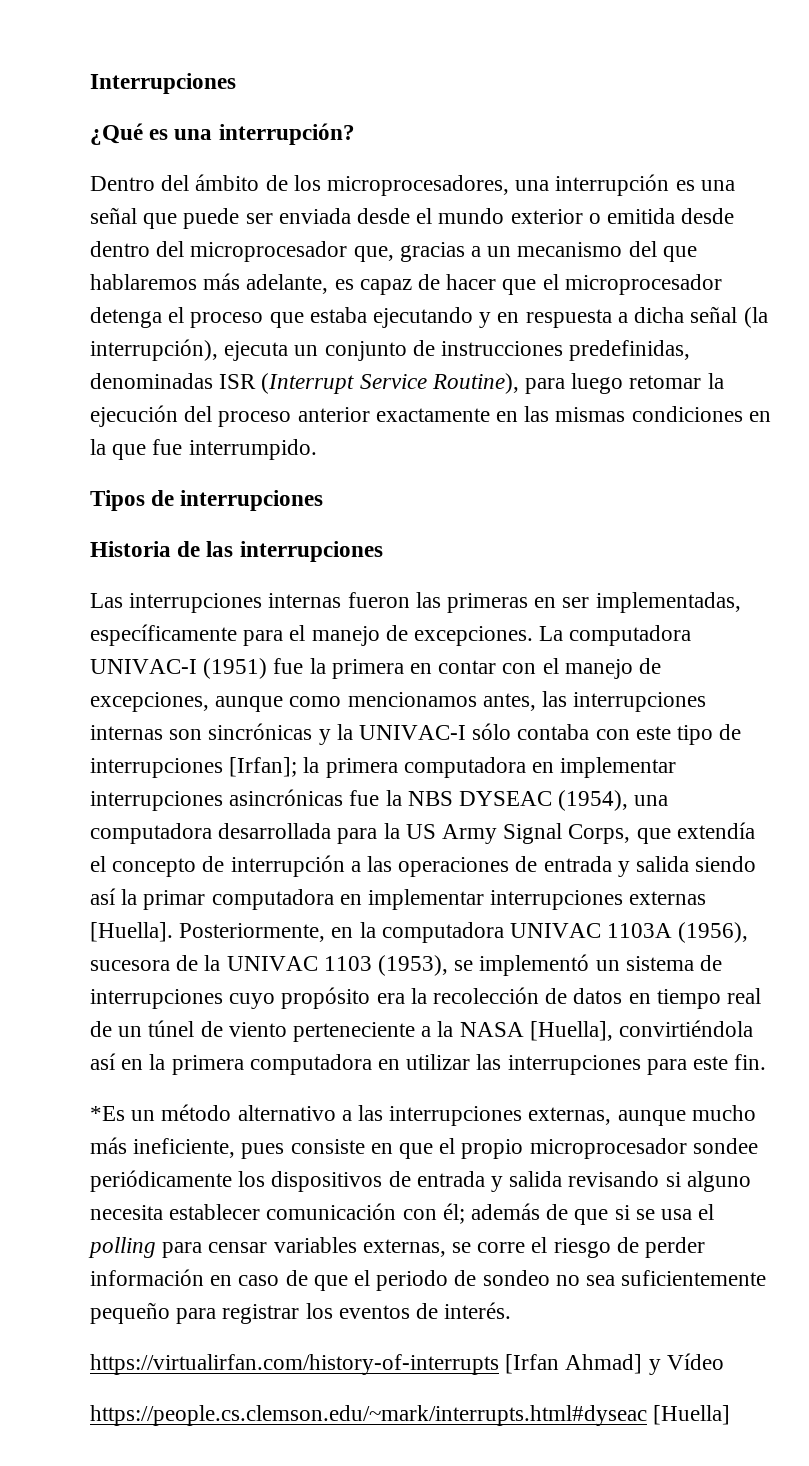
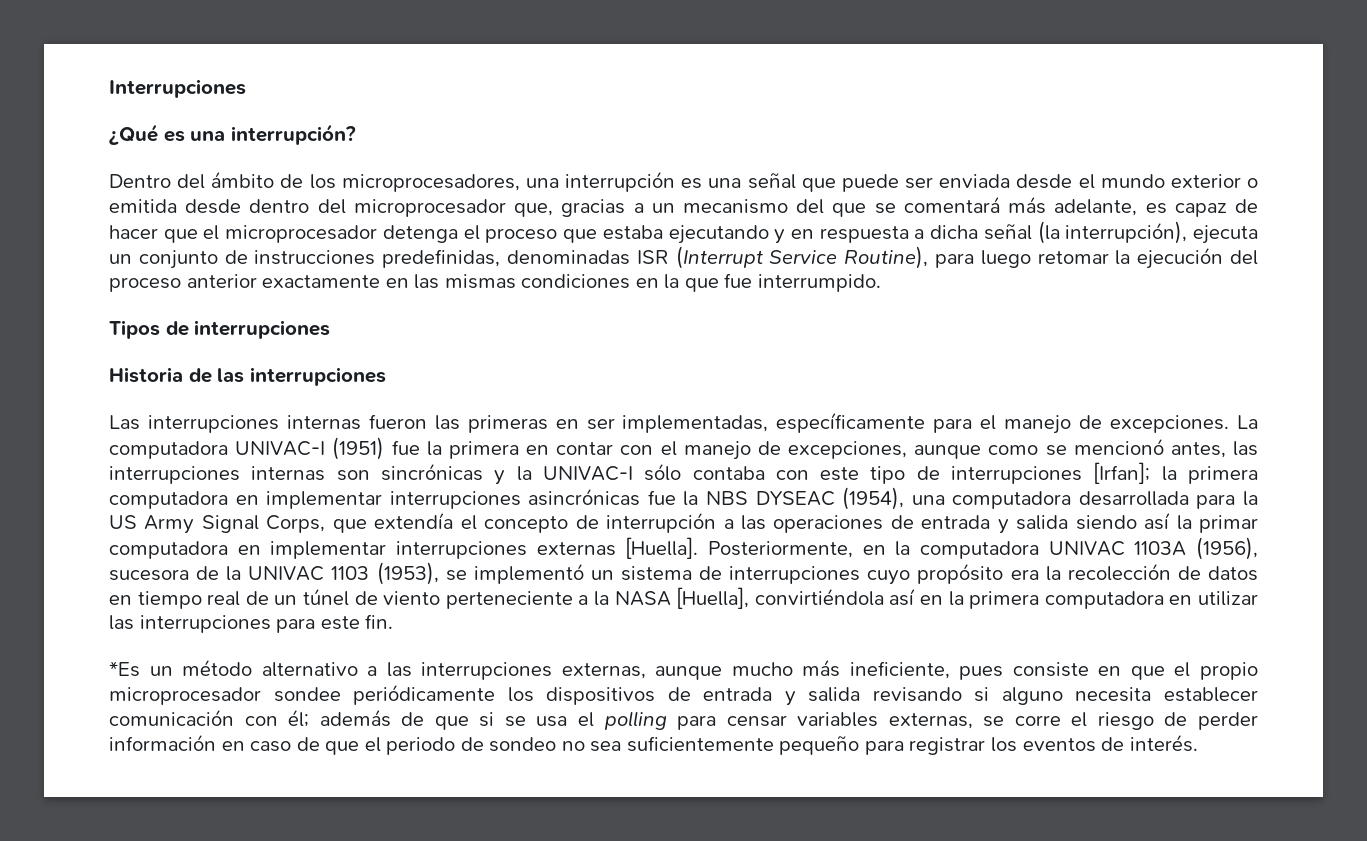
- Dentro del ámbito de los microprocesadores, una interrupción es una señal que puede ser enviada desde el mundo exterior o emitida desde dentro del microprocesador que, gracias a un mecanismo del que hablaremos más adelante, es capaz de hacer que el microprocesador detenga el proceso que estaba ejecutando y en respuesta a dicha señal (la interrupción), ejecuta un conjunto de instrucciones predefinidas, denominadas ISR (Interrupt Service Routine), para luego retomar la ejecución del proceso anterior exactamente en las mismas condiciones en la que fue interrumpido.
+ Dentro del ámbito de los microprocesadores, una interrupción es una señal que puede ser enviada desde el mundo exterior o emitida desde dentro del microprocesador que, gracias a un mecanismo del que se comentará más adelante, es capaz de hacer que el microprocesador detenga el proceso que estaba ejecutando y en respuesta a dicha señal (la interrupción), ejecuta un conjunto de instrucciones predefinidas, denominadas ISR (Interrupt Service Routine), para luego retomar la ejecución del proceso anterior exactamente en las mismas condiciones en la que fue interrumpido.
- La computadora UNIVAC-I (1951) fue la primera en contar con el manejo de excepciones, aunque como mencionamos antes, las interrupciones internas son sincrónicas y la UNIVAC-I sólo contaba con este tipo de interrupciones [Irfan];
+ La computadora UNIVAC-I (1951) fue la primera en contar con el manejo de excepciones, aunque como se mencionó antes, las interrupciones internas son sincrónicas y la UNIVAC-I sólo contaba con este tipo de interrupciones [Irfan];
- https://virtualirfan.com/history-of-interrupts [Irfan Ahmad] y Vídeo
- https://people.cs.clemson.edu/~mark/interrupts.html#dyseac [Huella]

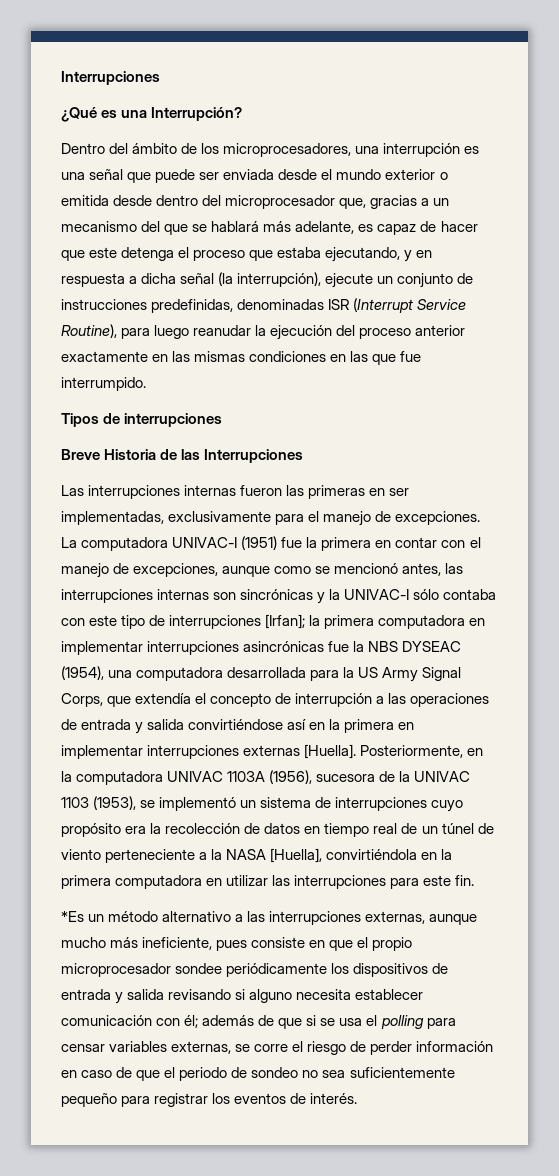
- ¿Qué es una interrupción?
+ ¿Qué es una Interrupción?
- Dentro del ámbito de los microprocesadores, una interrupción es una señal que puede ser enviada desde el mundo exterior o emitida desde dentro del microprocesador que, gracias a un mecanismo del que se comentará más adelante, es capaz de hacer que el microprocesador detenga el proceso que estaba ejecutando y en respuesta a dicha señal (la interrupción), ejecuta un conjunto de instrucciones predefinidas, denominadas ISR (Interrupt Service Routine), para luego retomar la ejecución del proceso anterior exactamente en las mismas condiciones en la que fue interrumpido.
+ Dentro del ámbito de los microprocesadores, una interrupción es una señal que puede ser enviada desde el mundo exterior o emitida desde dentro del microprocesador que, gracias a un mecanismo del que se hablará más adelante, es capaz de hacer que este detenga el proceso que estaba ejecutando, y en respuesta a dicha señal (la interrupción), ejecute un conjunto de instrucciones predefinidas, denominadas ISR (Interrupt Service Routine), para luego reanudar la ejecución del proceso anterior exactamente en las mismas condiciones en las que fue interrumpido.
- Historia de las interrupciones
+ Breve Historia de las Interrupciones
- Las interrupciones internas fueron las primeras en ser implementadas, específicamente para el manejo de excepciones.
+ Las interrupciones internas fueron las primeras en ser implementadas, exclusivamente para el manejo de excepciones.
- la primera computadora en implementar interrupciones asincrónicas fue la NBS DYSEAC (1954), una computadora desarrollada para la US Army Signal Corps, que extendía el concepto de interrupción a las operaciones de entrada y salida siendo así la primar computadora en implementar interrupciones externas [Huella].
+ la primera computadora en implementar interrupciones asincrónicas fue la NBS DYSEAC (1954), una computadora desarrollada para la US Army Signal Corps, que extendía el concepto de interrupción a las operaciones de entrada y salida convirtiéndose así en la primera en implementar interrupciones externas [Huella].
- Posteriormente, en la computadora UNIVAC 1103A (1956), sucesora de la UNIVAC 1103 (1953), se implementó un sistema de interrupciones cuyo propósito era la recolección de datos en tiempo real de un túnel de viento perteneciente a la NASA [Huella], convirtiéndola así en la primera computadora en utilizar las interrupciones para este fin.
+ Posteriormente, en la computadora UNIVAC 1103A (1956), sucesora de la UNIVAC 1103 (1953), se implementó un sistema de interrupciones cuyo propósito era la recolección de datos en tiempo real de un túnel de viento perteneciente a la NASA [Huella], convirtiéndola en la primera computadora en utilizar las interrupciones para este fin.

